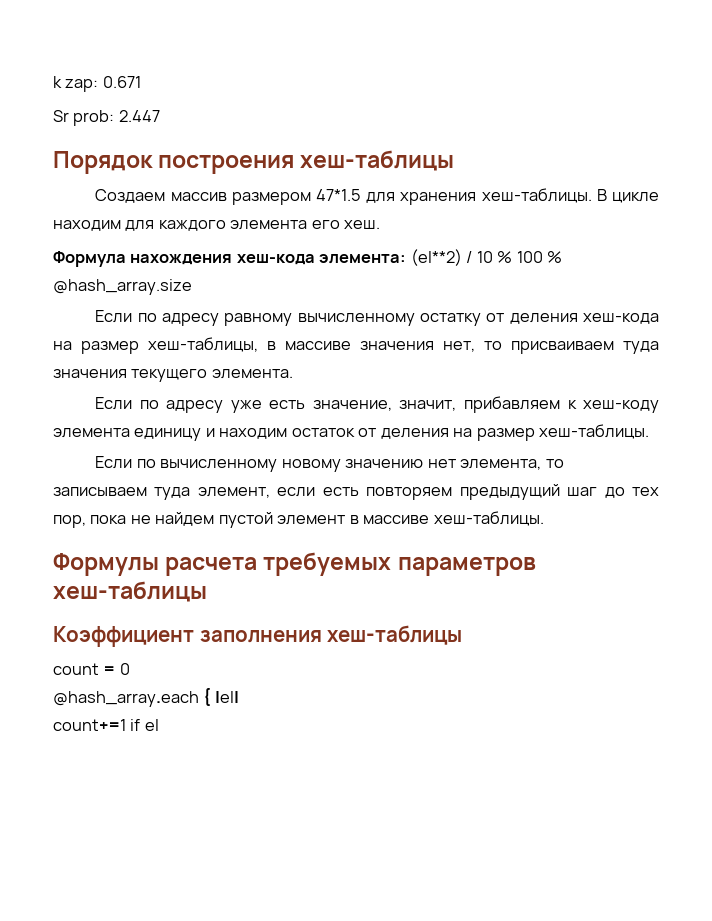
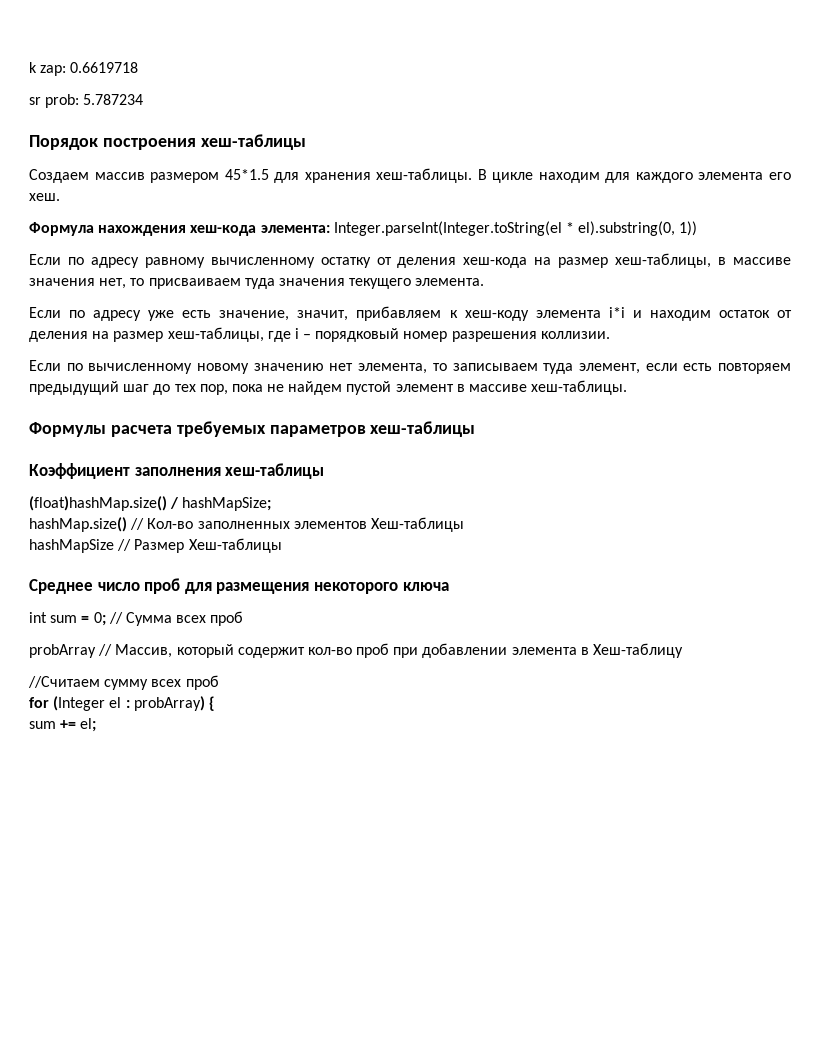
- k zap: 0.671
- Sr prob: 2.447
+ k zap: 0.6619718
+ sr prob: 5.787234
- Создаем массив размером 47*1.5 для хранения хеш-таблицы.
+ Создаем массив размером 45*1.5 для хранения хеш-таблицы.
- Формула нахождения хеш-кода элемента: (el**2) / 10 % 100 % @hash_array.size
+ Формула нахождения хеш-кода элемента: Integer.parseInt(Integer.toString(el * el).substring(0, 1))
- Если по адресу уже есть значение, значит, прибавляем к хеш-коду элемента единицу и находим остаток от деления на размер хеш-таблицы.
+ Если по адресу уже есть значение, значит, прибавляем к хеш-коду элемента i*i и находим остаток от деления на размер хеш-таблицы, где i – порядковый номер разрешения коллизии.
- count = 0
- @hash_array.each { |el|
- count+=1 if el
+ (float)hashMap.size() / hashMapSize;
+ hashMap.size() // Кол-во заполненных элементов Хеш-таблицы
+ hashMapSize // Размер Хеш-таблицы
+ Среднее число проб для размещения некоторого ключа
+ int sum = 0; // Сумма всех проб
+ probArray // Массив, который содержит кол-во проб при добавлении элемента в Хеш-таблицу
+ //Считаем сумму всех проб
+ for (Integer el : probArray) {
+ sum += el;

